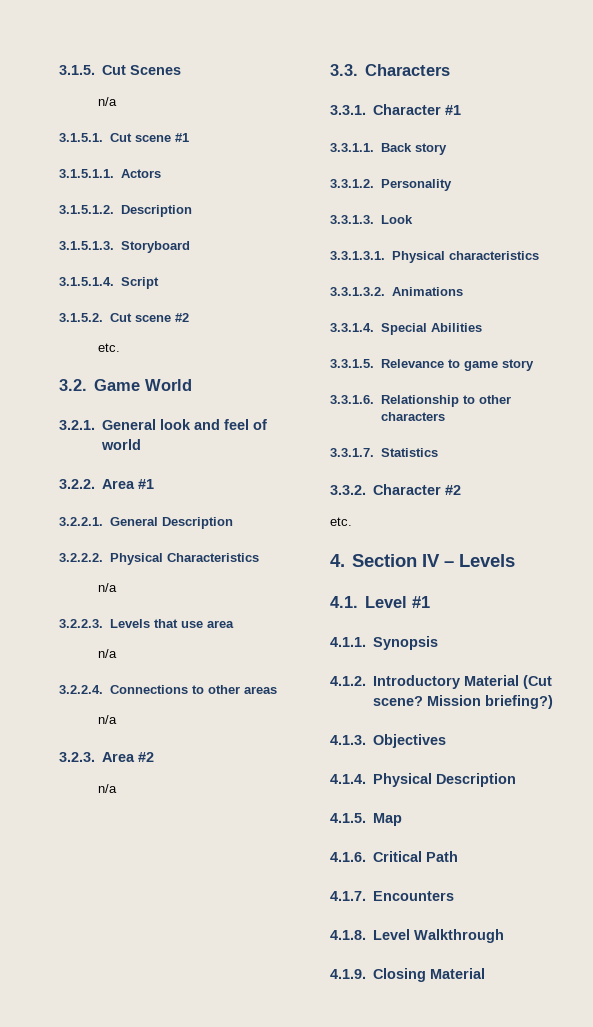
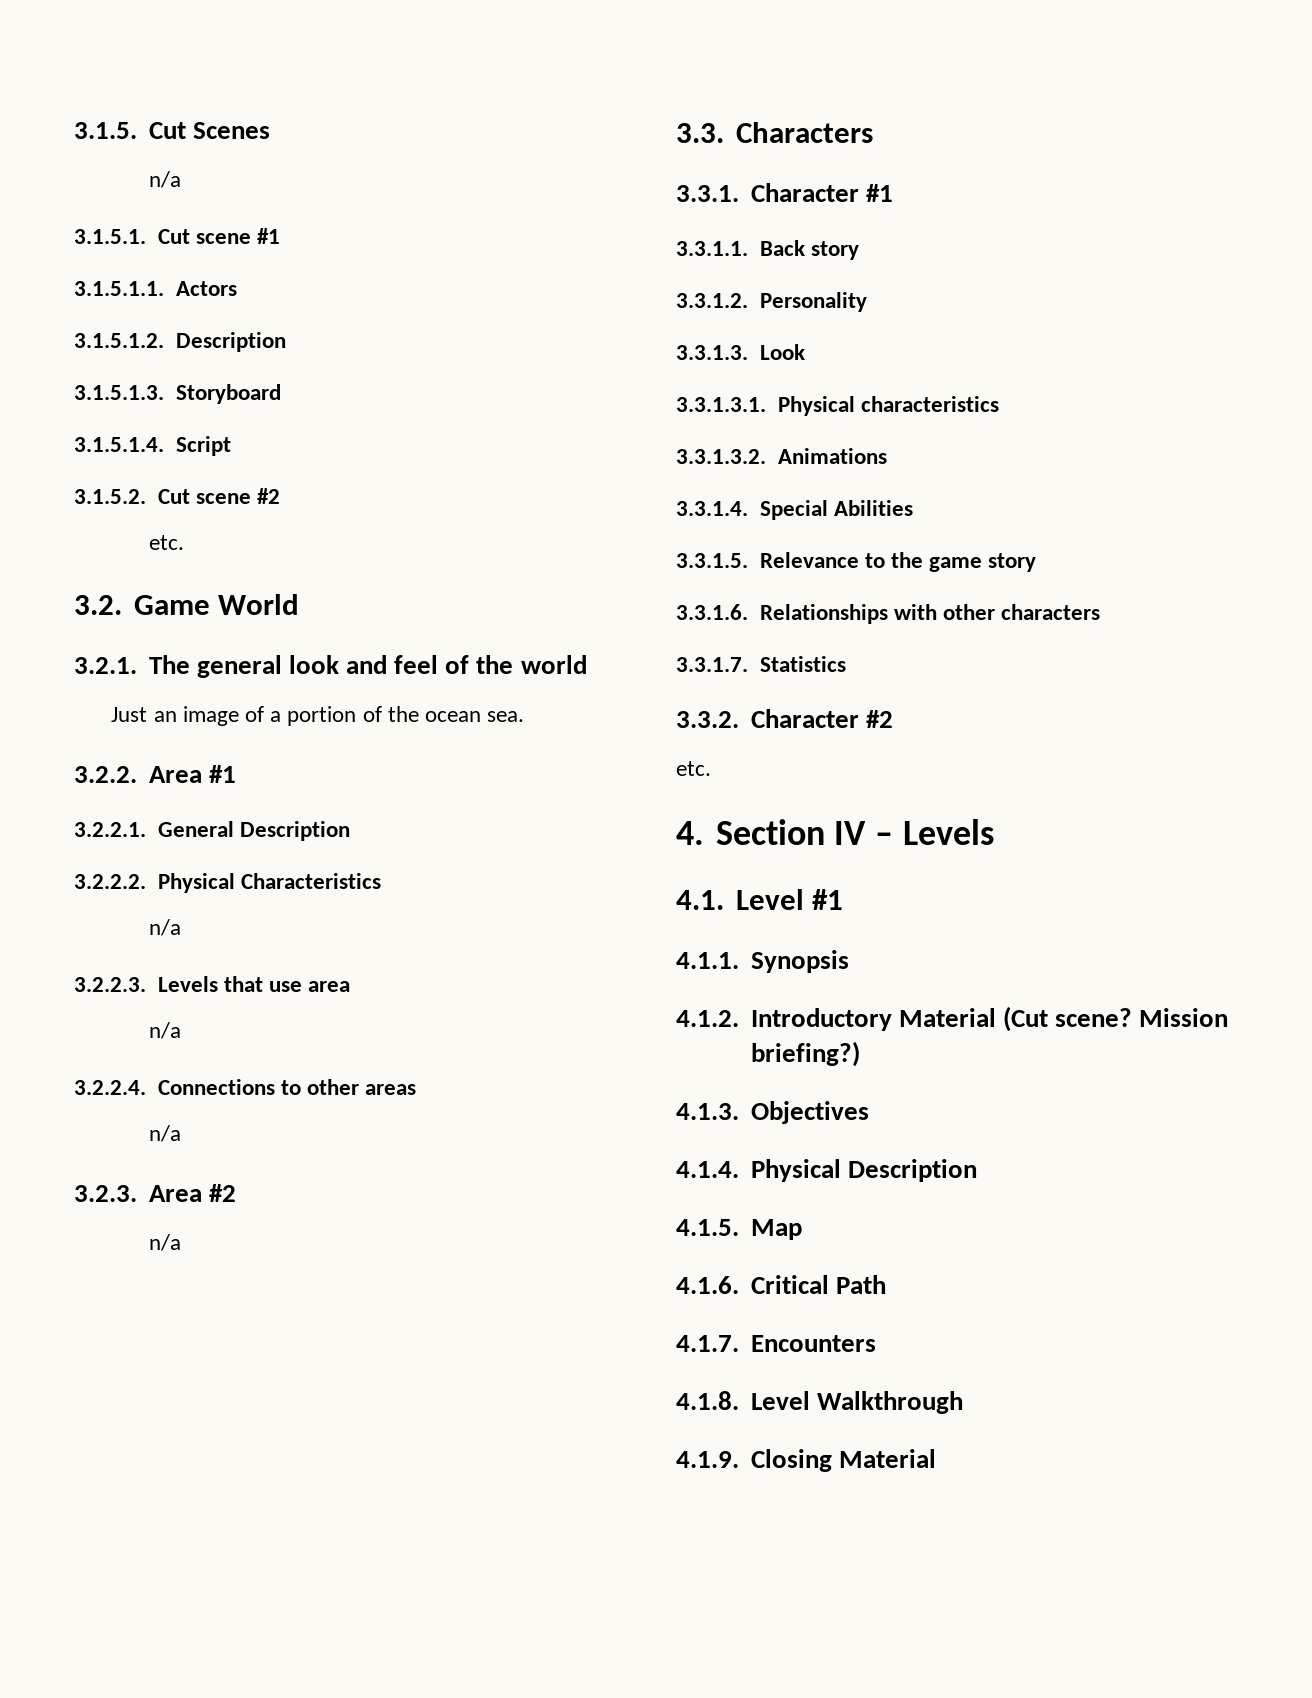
- 3.2.1. General look and feel of world
+ 3.2.1. The general look and feel of the world
+ Just an image of a portion of the ocean sea.
- 3.3.1.5. Relevance to game story
+ 3.3.1.5. Relevance to the game story
- 3.3.1.6. Relationship to other characters
+ 3.3.1.6. Relationships with other characters

